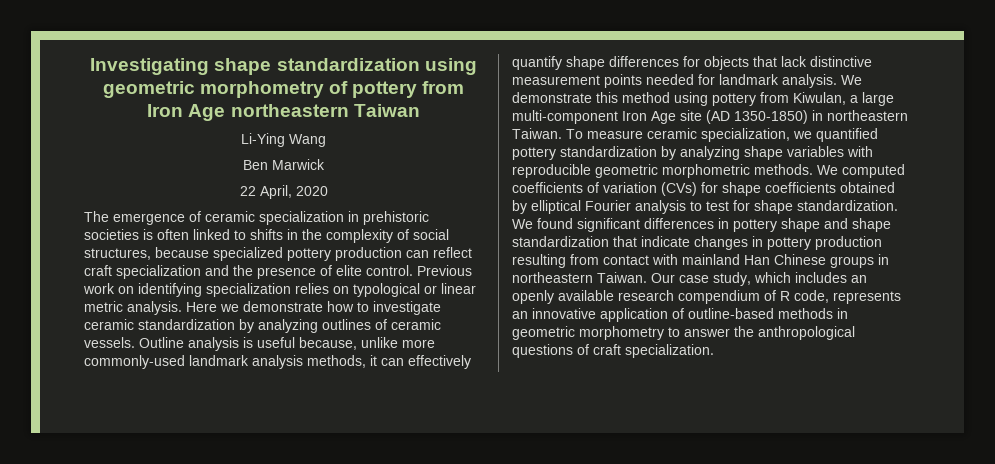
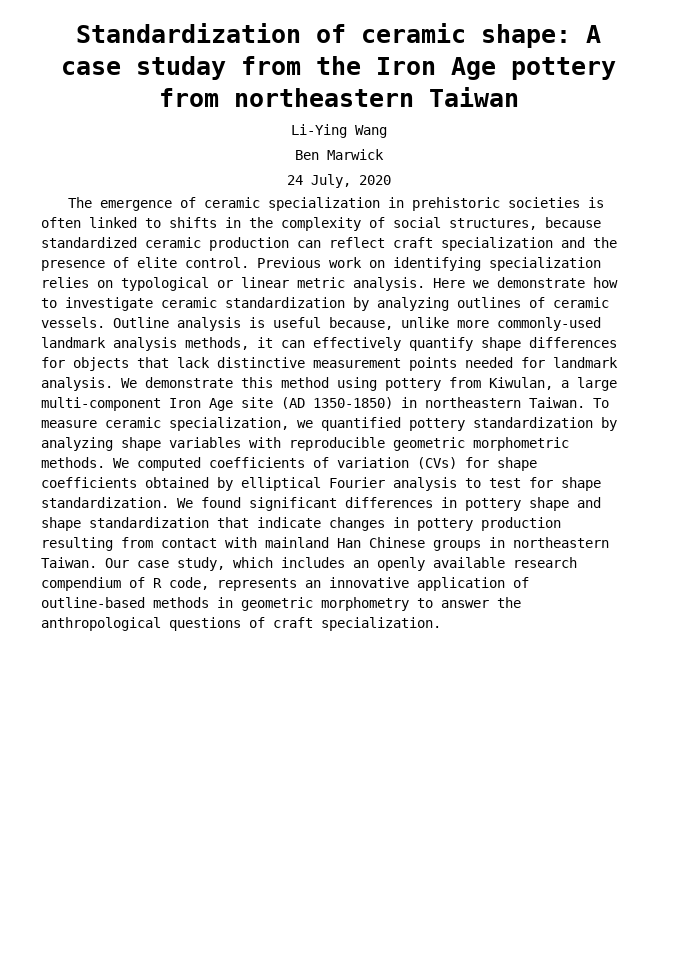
- Investigating shape standardization using geometric morphometry of pottery from Iron Age northeastern Taiwan
+ Standardization of ceramic shape: A case studay from the Iron Age pottery from northeastern Taiwan
- 22 April, 2020
+ 24 July, 2020
- The emergence of ceramic specialization in prehistoric societies is often linked to shifts in the complexity of social structures, because specialized pottery production can reflect craft specialization and the presence of elite control.
+ The emergence of ceramic specialization in prehistoric societies is often linked to shifts in the complexity of social structures, because standardized ceramic production can reflect craft specialization and the presence of elite control.

